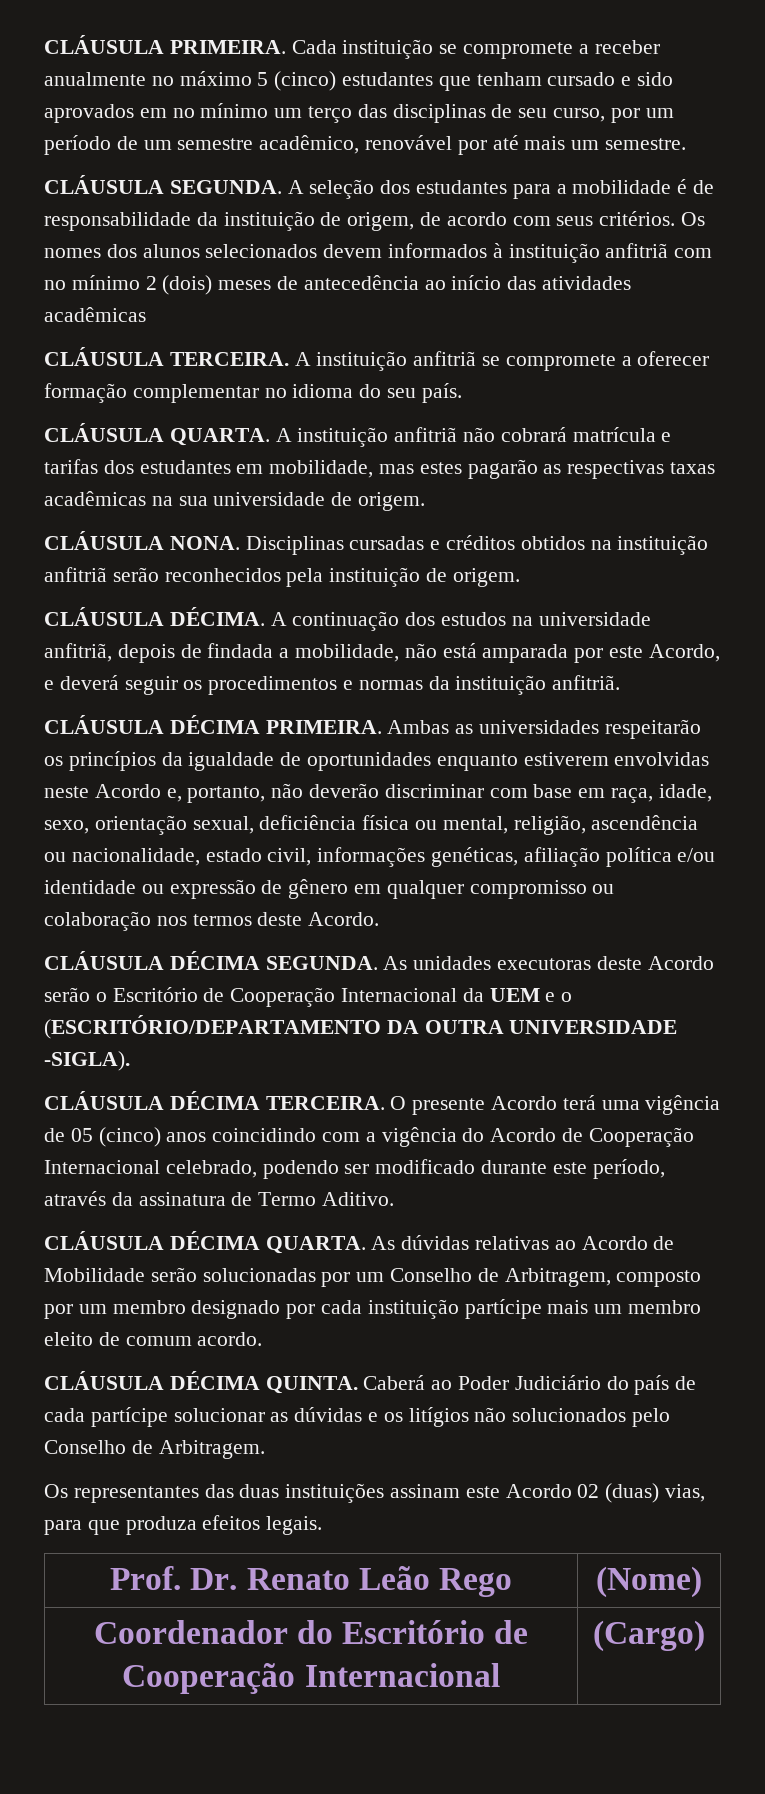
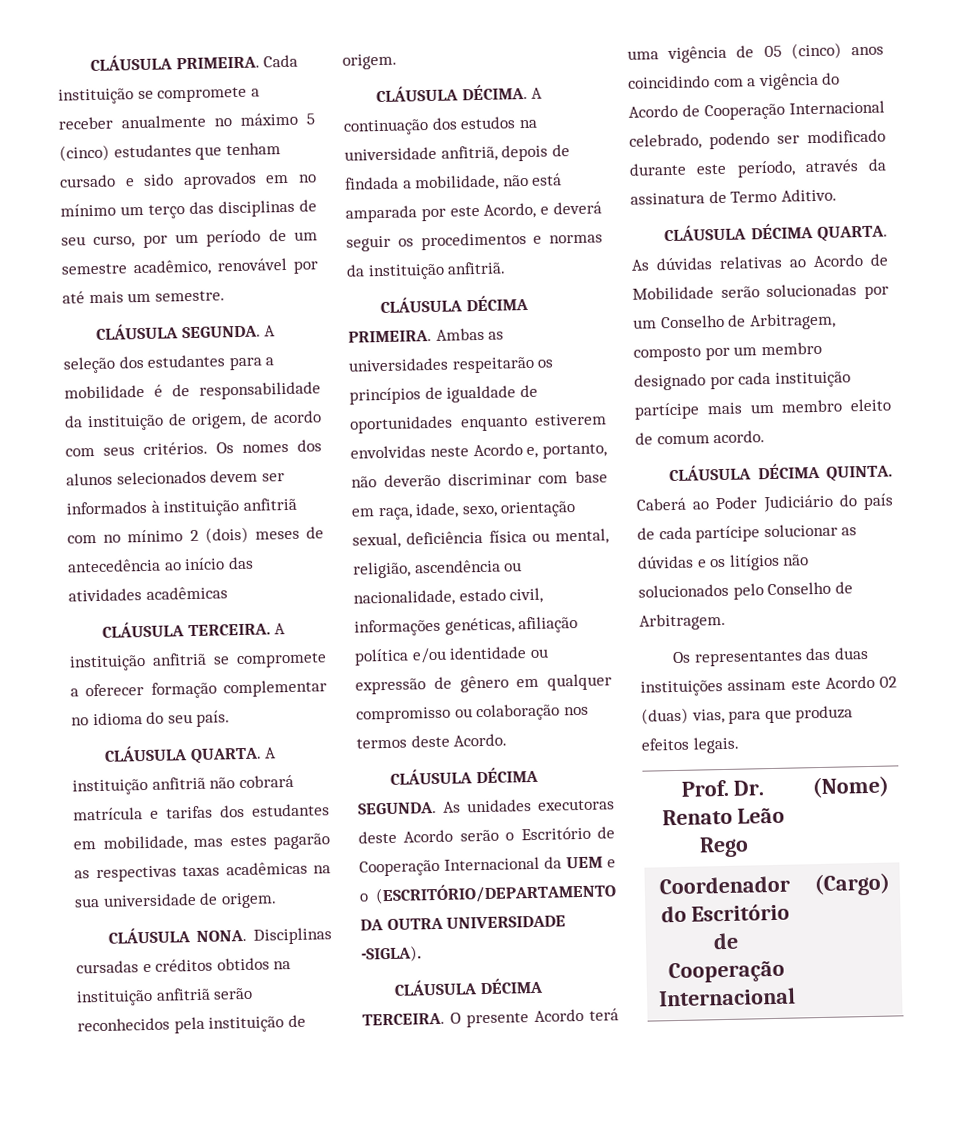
- Os nomes dos alunos selecionados devem informados à instituição anfitriã com no mínimo 2 (dois) meses de antecedência ao início das atividades acadêmicas
+ Os nomes dos alunos selecionados devem ser informados à instituição anfitriã com no mínimo 2 (dois) meses de antecedência ao início das atividades acadêmicas
- Ambas as universidades respeitarão os princípios da igualdade de oportunidades enquanto estiverem envolvidas neste Acordo e, portanto, não deverão discriminar com base em raça, idade, sexo, orientação sexual, deficiência física ou mental, religião, ascendência ou nacionalidade, estado civil, informações genéticas, afiliação política e/ou identidade ou expressão de gênero em qualquer compromisso ou colaboração nos termos deste Acordo.
+ Ambas as universidades respeitarão os princípios de igualdade de oportunidades enquanto estiverem envolvidas neste Acordo e, portanto, não deverão discriminar com base em raça, idade, sexo, orientação sexual, deficiência física ou mental, religião, ascendência ou nacionalidade, estado civil, informações genéticas, afiliação política e/ou identidade ou expressão de gênero em qualquer compromisso ou colaboração nos termos deste Acordo.

